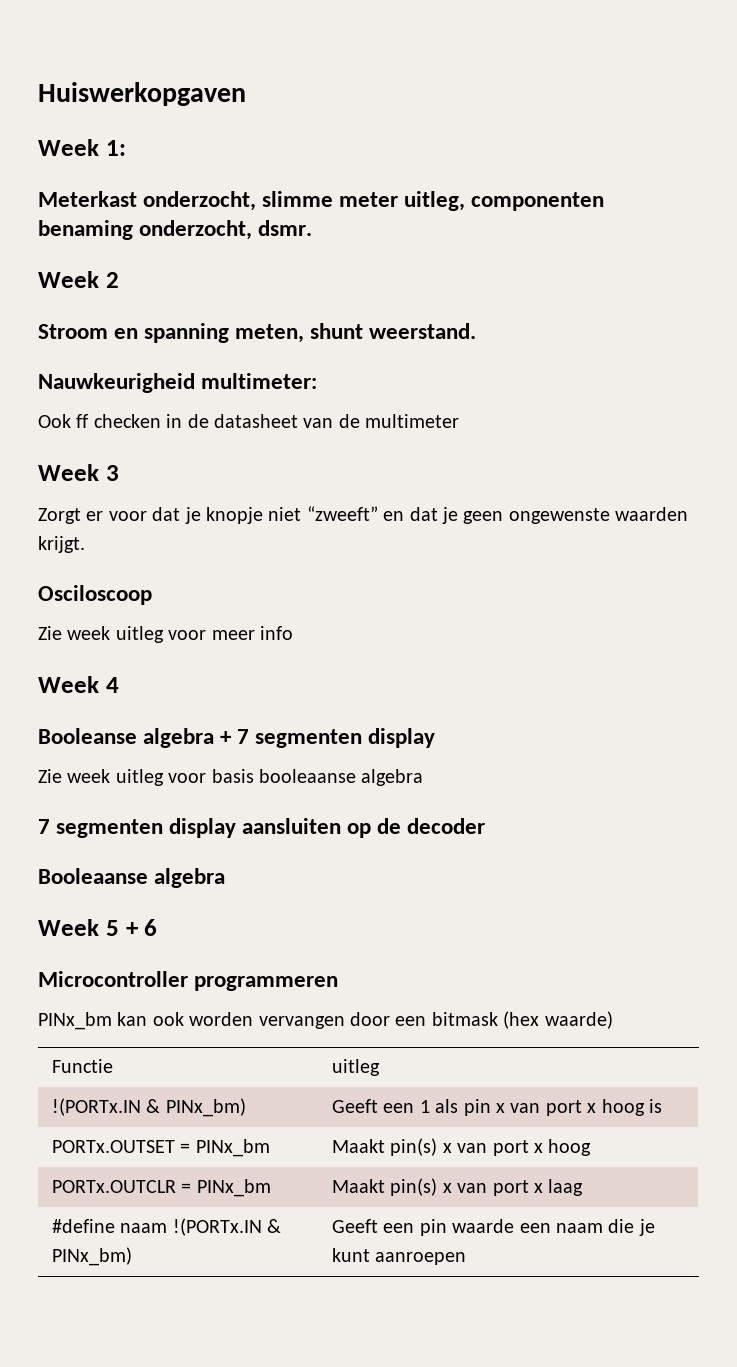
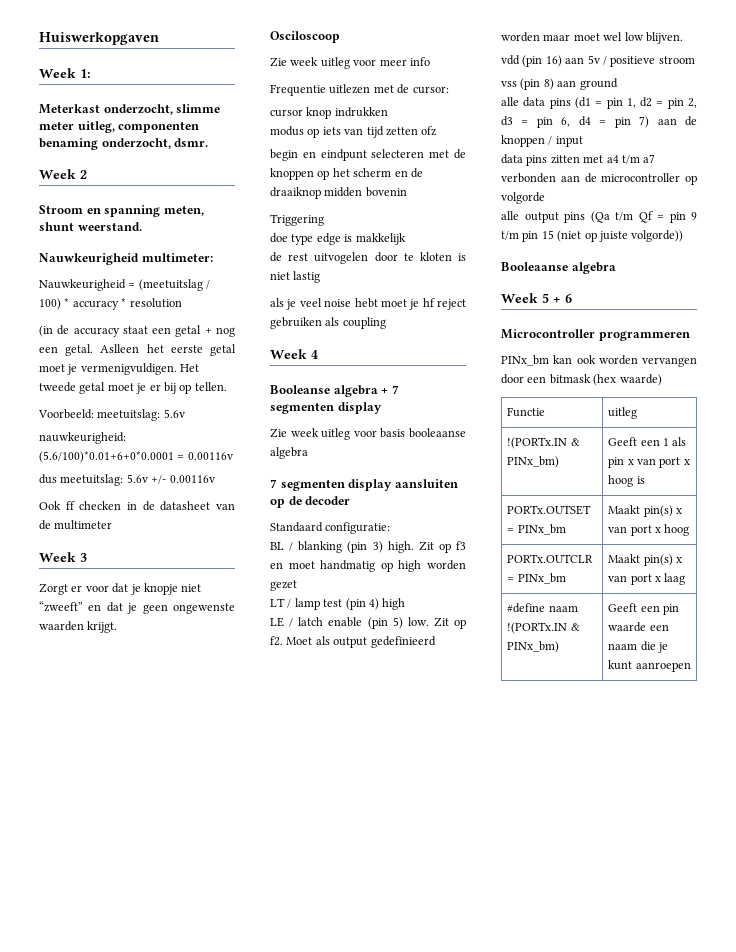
+ Nauwkeurigheid = (meetuitslag / 100) * accuracy * resolution
+ (in de accuracy staat een getal + nog een getal. Aslleen het eerste getal moet je vermenigvuldigen. Het tweede getal moet je er bij op tellen.
+ Voorbeeld: meetuitslag: 5.6v
+ nauwkeurigheid: (5.6/100)*0.01+6+0*0.0001 = 0.00116v
+ dus meetuitslag: 5.6v +/- 0.00116v
+ Frequentie uitlezen met de cursor:
+ cursor knop indrukken
+ modus op iets van tijd zetten ofz
+ begin en eindpunt selecteren met de knoppen op het scherm en de draaiknop midden bovenin
+ Triggering
+ doe type edge is makkelijk
+ de rest uitvogelen door te kloten is niet lastig
+ als je veel noise hebt moet je hf reject gebruiken als coupling
+ Standaard configuratie:
+ BL / blanking (pin 3) high. Zit op f3 en moet handmatig op high worden gezet
+ LT / lamp test (pin 4) high
+ LE / latch enable (pin 5) low. Zit op f2. Moet als output gedefinieerd worden maar moet wel low blijven.
+ vdd (pin 16) aan 5v / positieve stroom
+ vss (pin 8) aan ground
+ alle data pins (d1 = pin 1, d2 = pin 2, d3 = pin 6, d4 = pin 7) aan de knoppen / input
+ data pins zitten met a4 t/m a7 verbonden aan de microcontroller op volgorde
+ alle output pins (Qa t/m Qf = pin 9 t/m pin 15 (niet op juiste volgorde))

